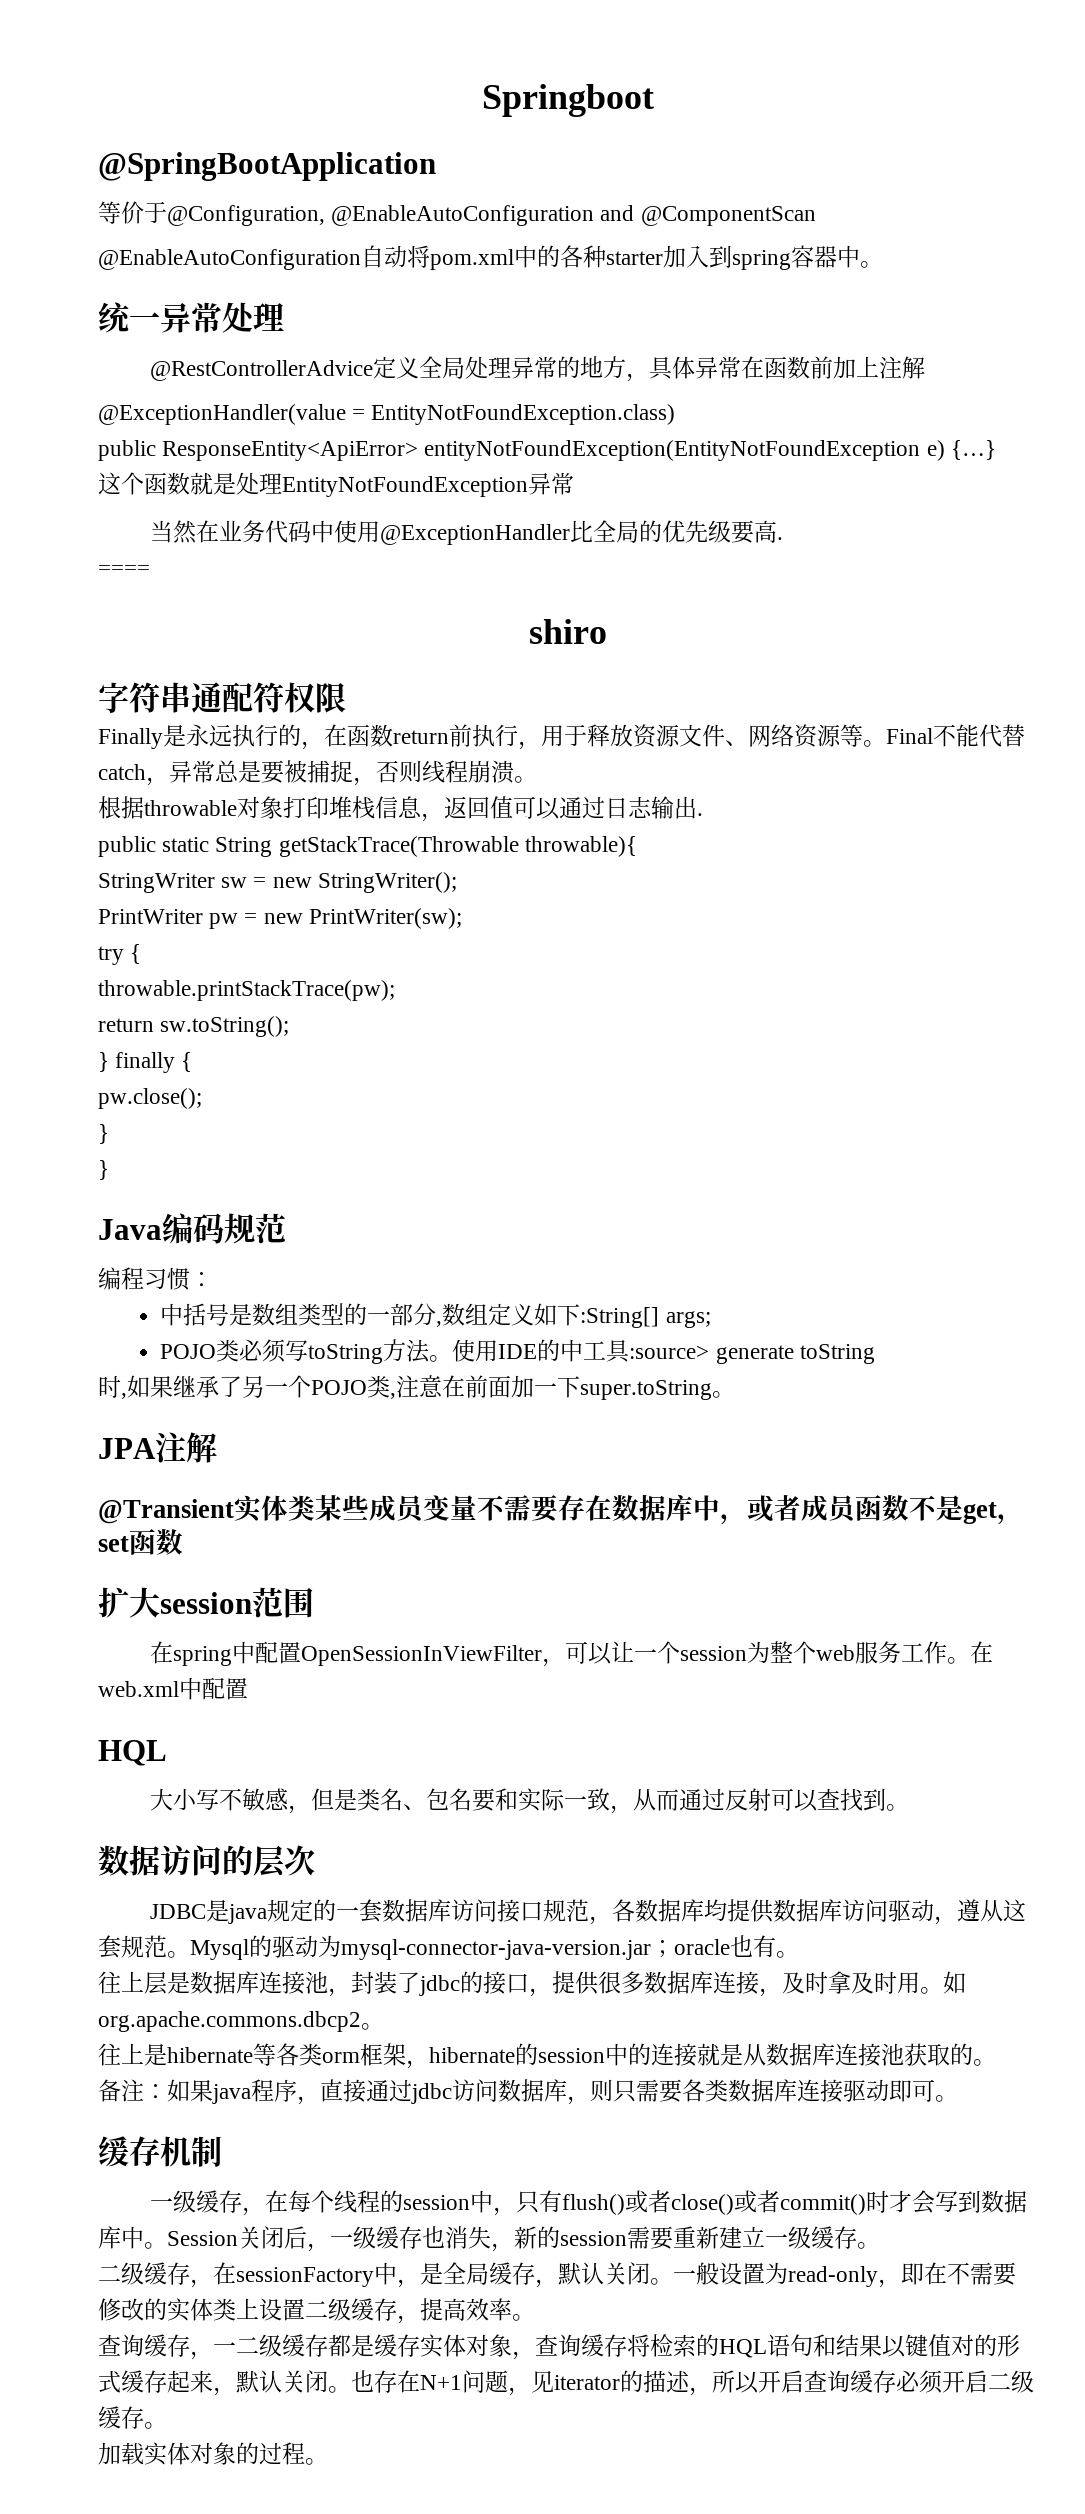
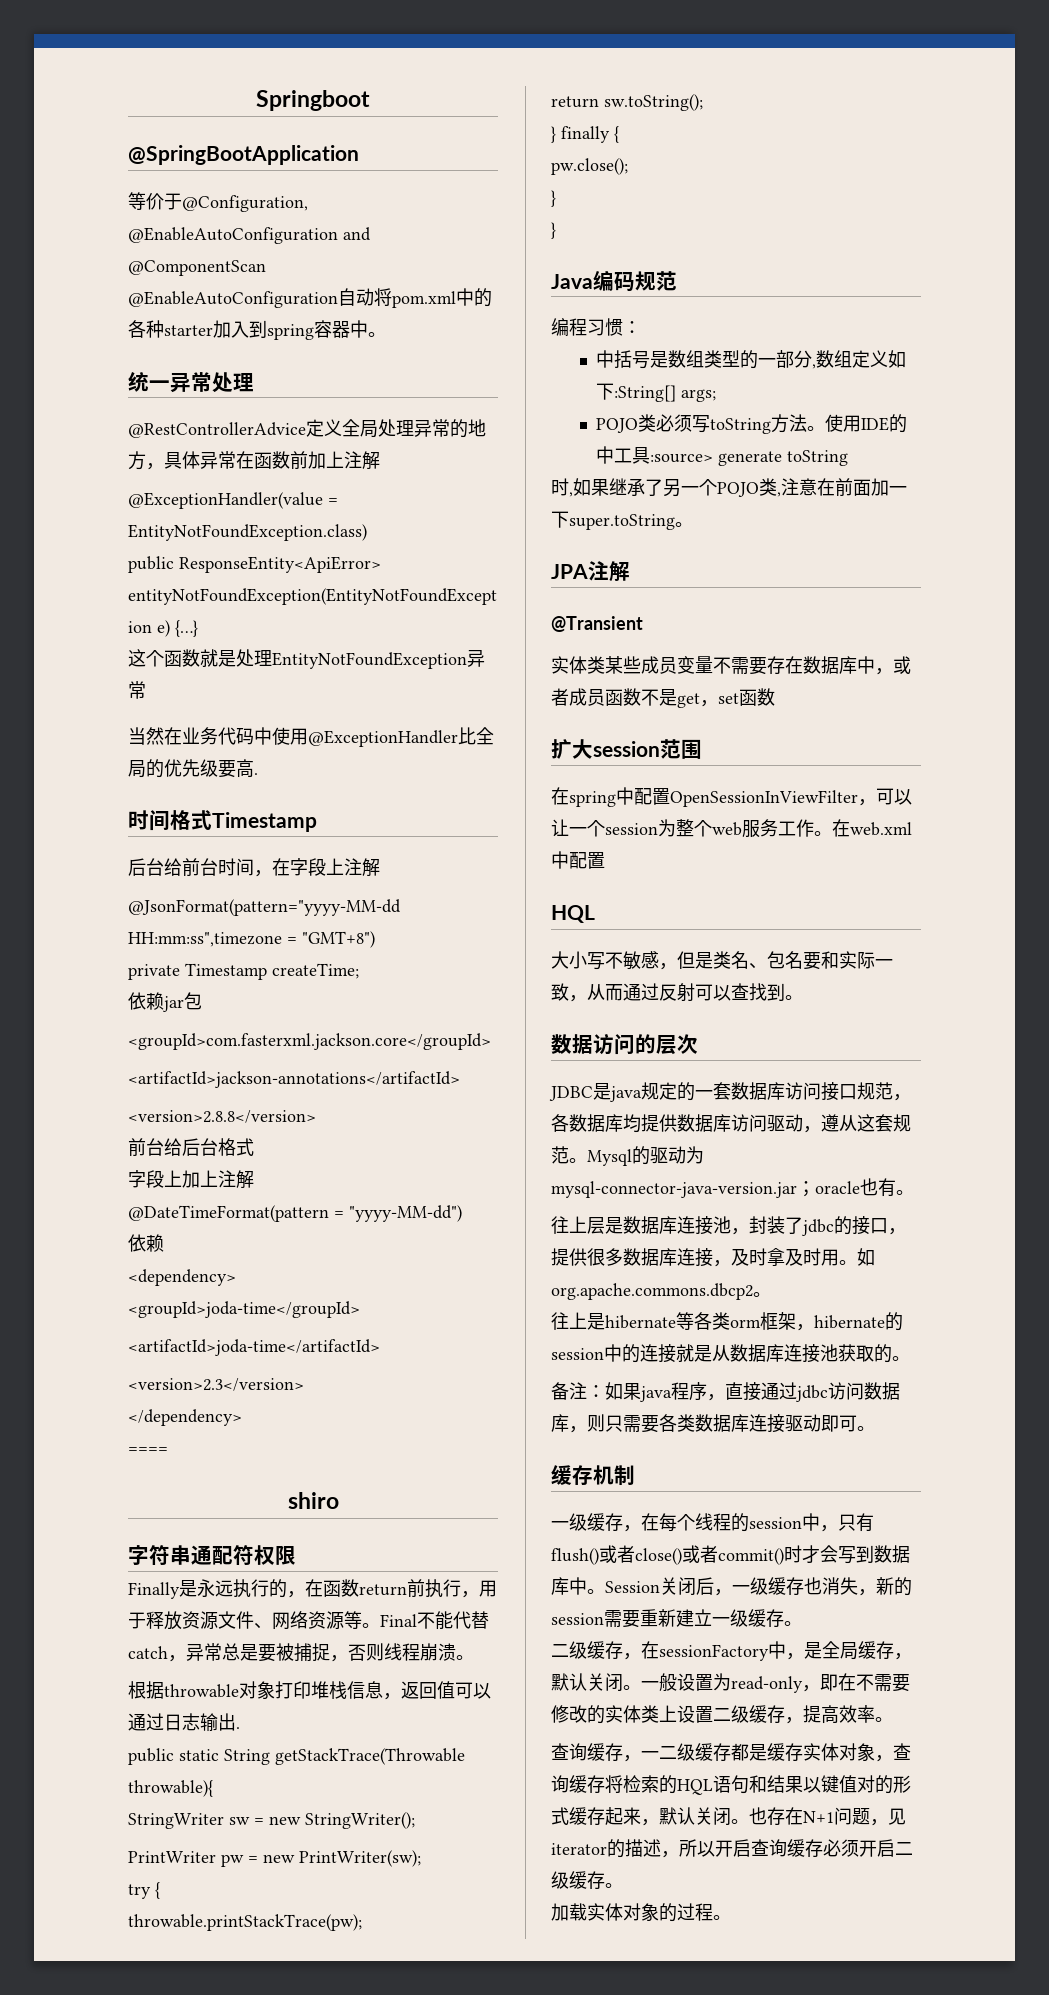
+ 时间格式Timestamp
+ 后台给前台时间，在字段上注解
+ @JsonFormat(pattern="yyyy-MM-dd HH:mm:ss",timezone = "GMT+8")
+ private Timestamp createTime;
+ 依赖jar包
+ <groupId>com.fasterxml.jackson.core</groupId>
+ <artifactId>jackson-annotations</artifactId>
+ <version>2.8.8</version>
+ 前台给后台格式
+ 字段上加上注解
+ @DateTimeFormat(pattern = "yyyy-MM-dd")
+ 依赖
+ <dependency>
+ <groupId>joda-time</groupId>
+ <artifactId>joda-time</artifactId>
+ <version>2.3</version>
+ </dependency>
- @Transient实体类某些成员变量不需要存在数据库中，或者成员函数不是get，set函数
+ @Transient
+ 实体类某些成员变量不需要存在数据库中，或者成员函数不是get，set函数

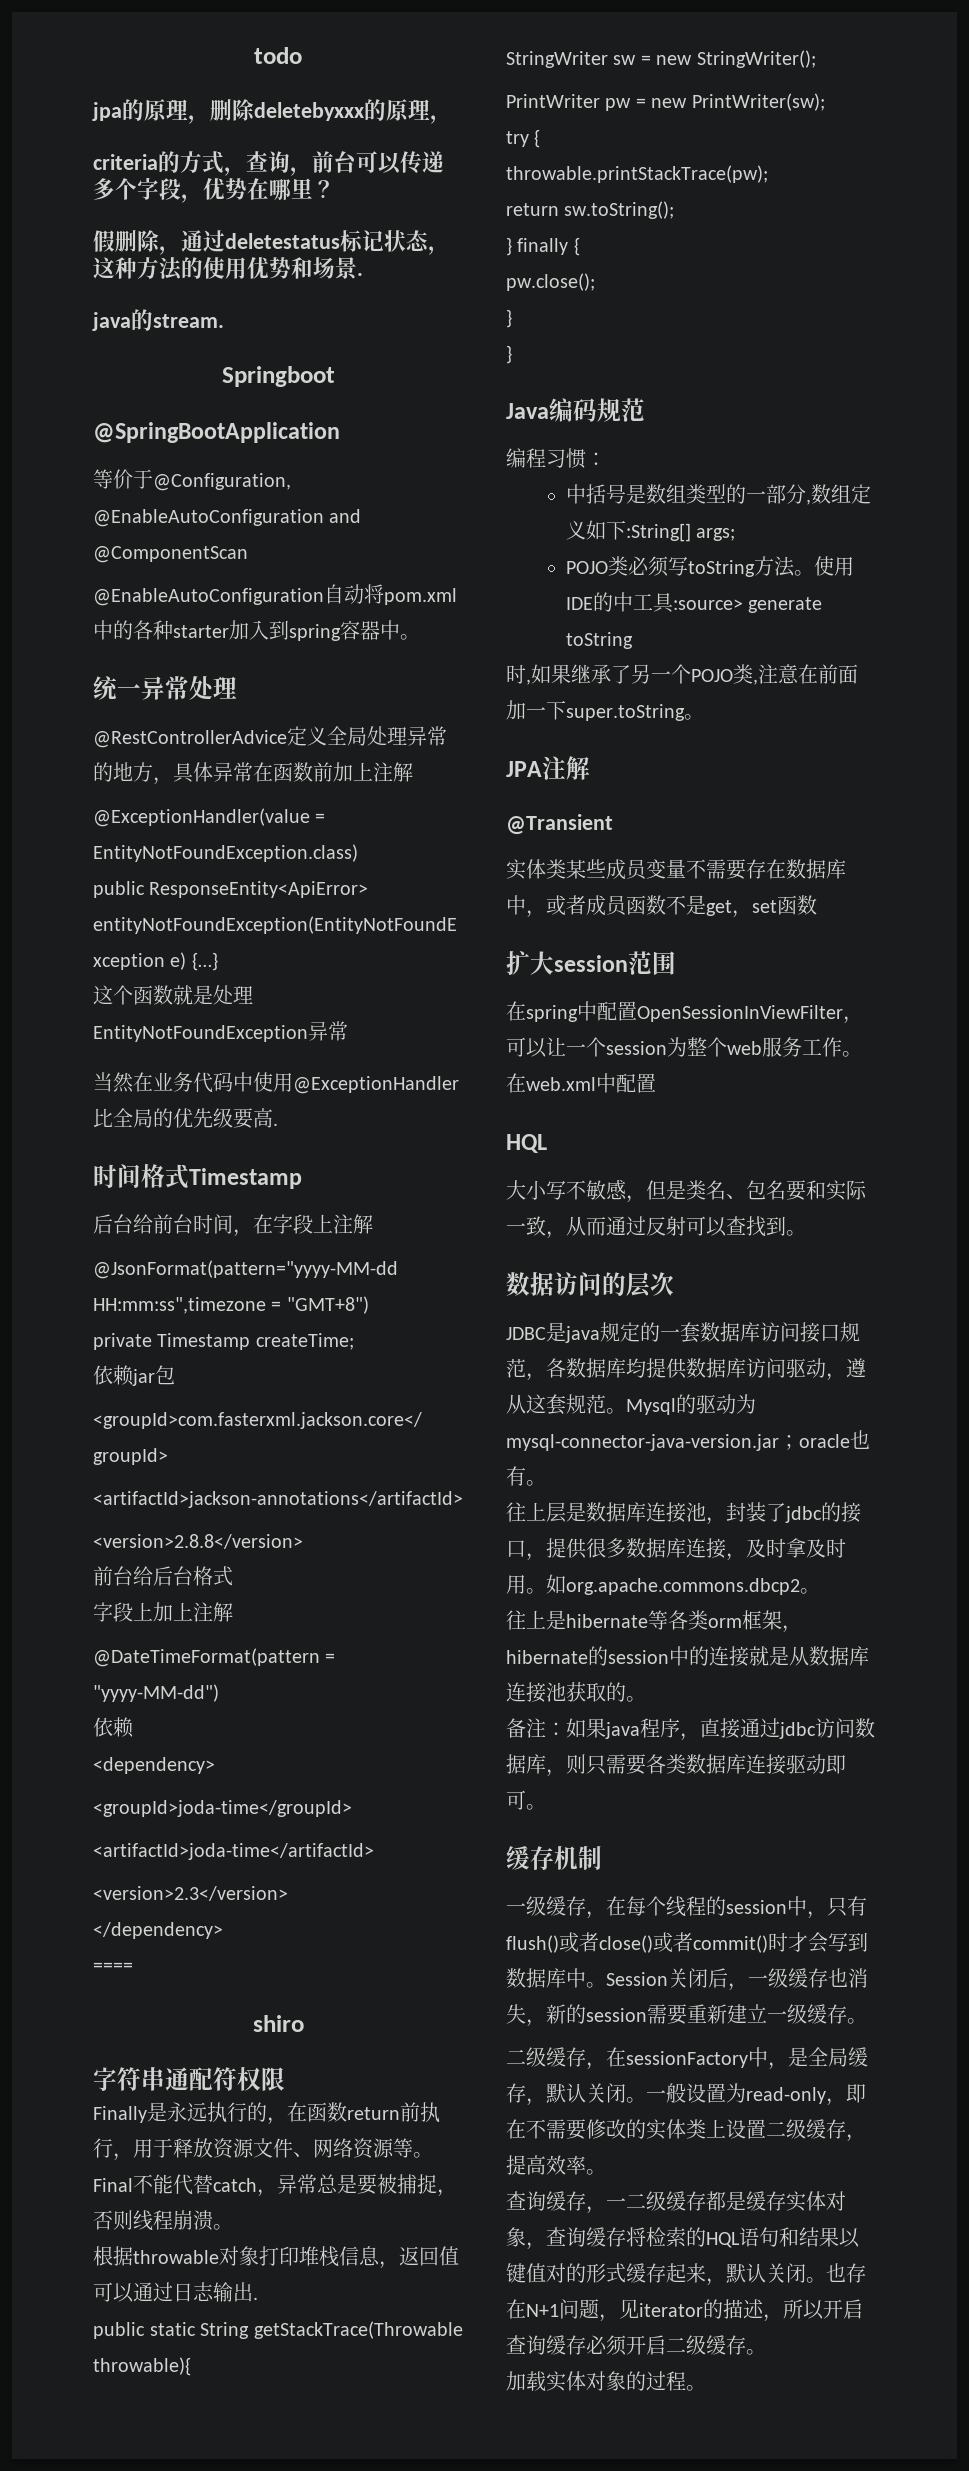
+ todo
+ jpa的原理，删除deletebyxxx的原理，
+ criteria的方式，查询，前台可以传递多个字段，优势在哪里？
+ 假删除，通过deletestatus标记状态，这种方法的使用优势和场景.
+ java的stream.

